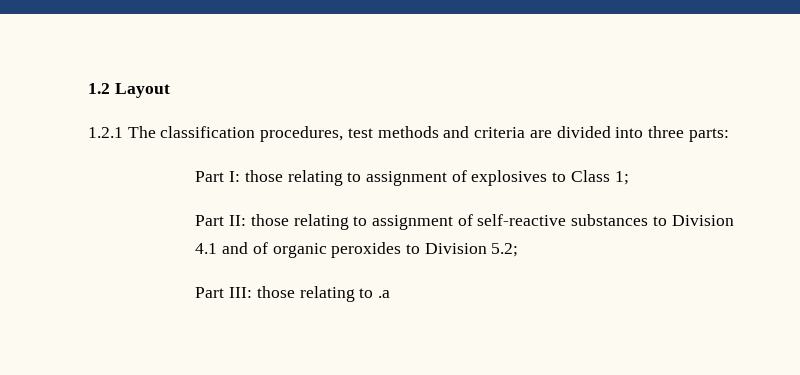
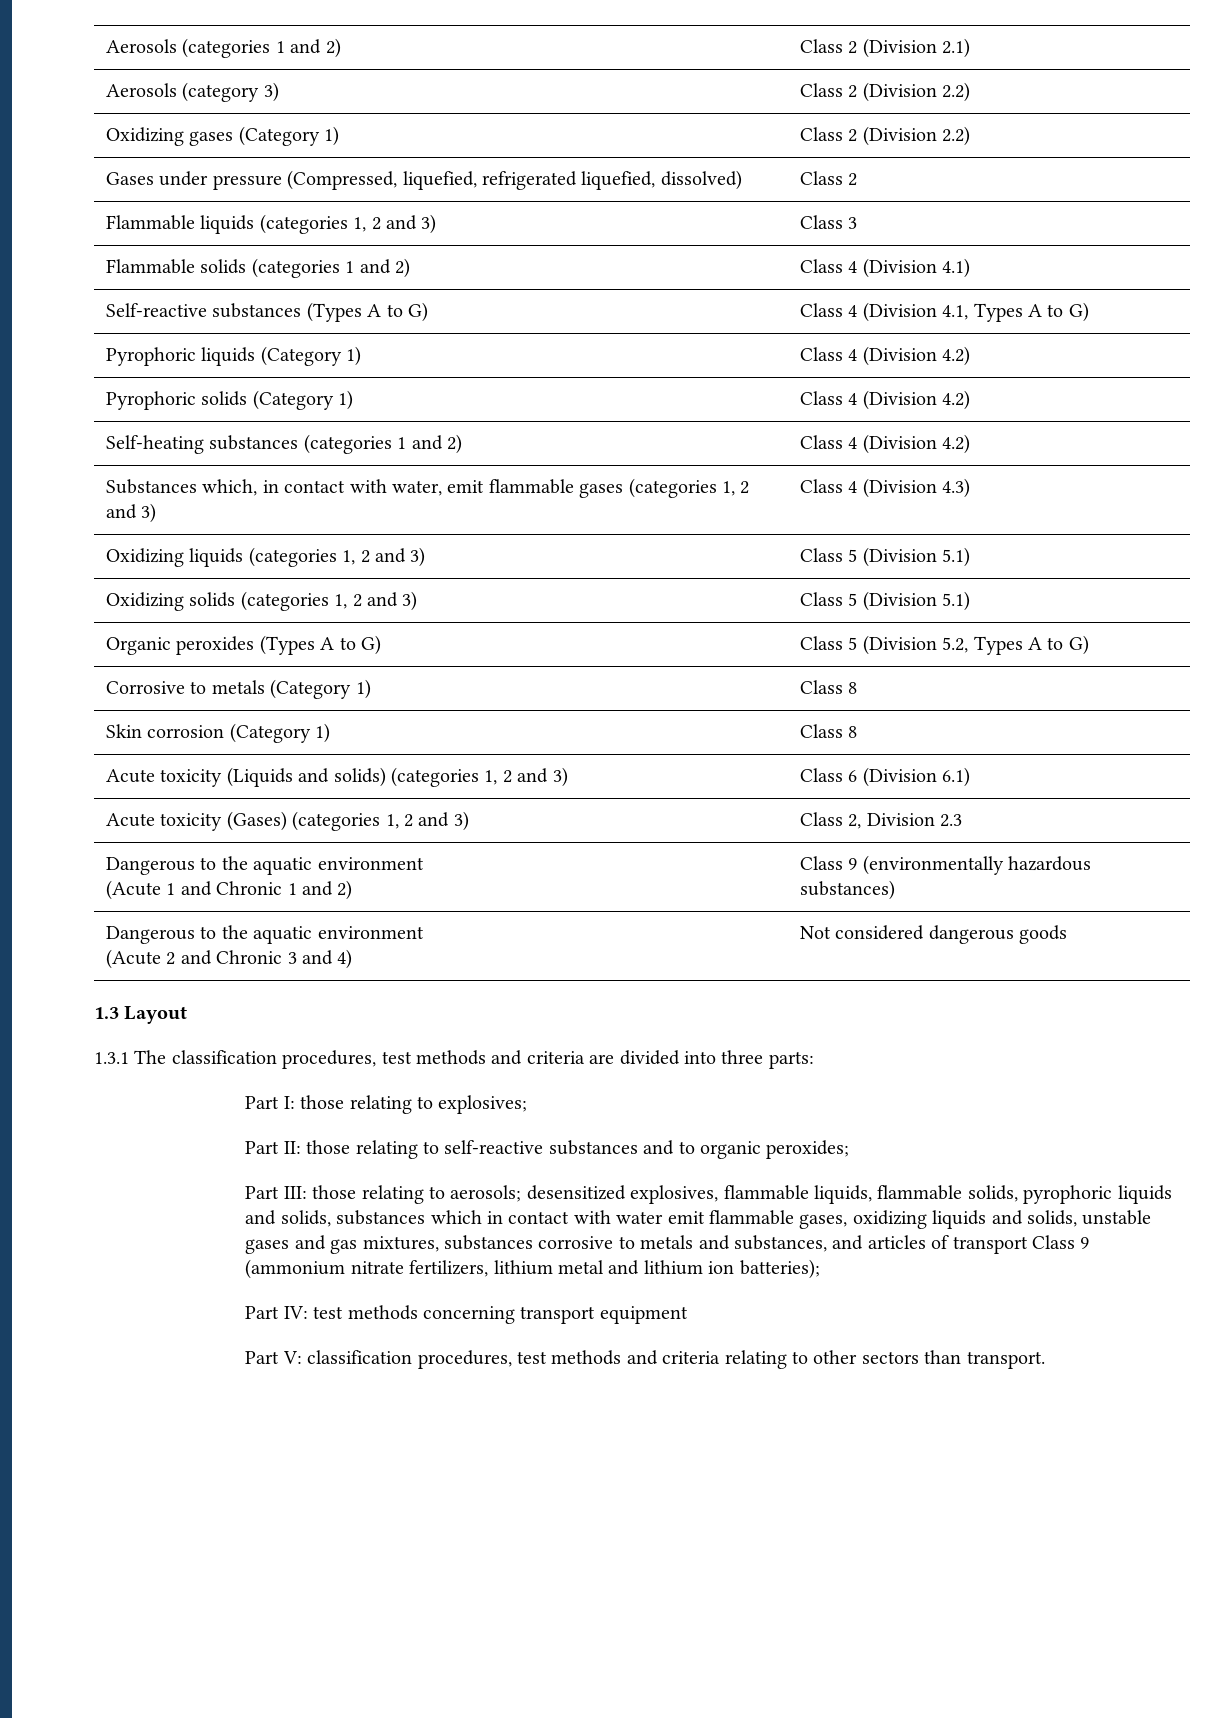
- 1.2 Layout
+ Aerosols (categories 1 and 2) | Class 2 (Division 2.1)
+ Aerosols (category 3) | Class 2 (Division 2.2)
+ Oxidizing gases (Category 1) | Class 2 (Division 2.2)
+ Gases under pressure (Compressed, liquefied, refrigerated liquefied, dissolved) | Class 2
+ Flammable liquids (categories 1, 2 and 3) | Class 3
+ Flammable solids (categories 1 and 2) | Class 4 (Division 4.1)
+ Self-reactive substances (Types A to G) | Class 4 (Division 4.1, Types A to G)
+ Pyrophoric liquids (Category 1) | Class 4 (Division 4.2)
+ Pyrophoric solids (Category 1) | Class 4 (Division 4.2)
+ Self-heating substances (categories 1 and 2) | Class 4 (Division 4.2)
+ Substances which, in contact with water, emit flammable gases (categories 1, 2 and 3) | Class 4 (Division 4.3)
+ Oxidizing liquids (categories 1, 2 and 3) | Class 5 (Division 5.1)
+ Oxidizing solids (categories 1, 2 and 3) | Class 5 (Division 5.1)
+ Organic peroxides (Types A to G) | Class 5 (Division 5.2, Types A to G)
+ Corrosive to metals (Category 1) | Class 8
+ Skin corrosion (Category 1) | Class 8
+ Acute toxicity (Liquids and solids) (categories 1, 2 and 3) | Class 6 (Division 6.1)
+ Acute toxicity (Gases) (categories 1, 2 and 3) | Class 2, Division 2.3
+ Dangerous to the aquatic environment
+ (Acute 1 and Chronic 1 and 2) | Class 9 (environmentally hazardous substances)
+ Dangerous to the aquatic environment
+ (Acute 2 and Chronic 3 and 4) | Not considered dangerous goods
+ 1.3 Layout
- 1.2.1 The classification procedures, test methods and criteria are divided into three parts:
+ 1.3.1 The classification procedures, test methods and criteria are divided into three parts:
- Part I: those relating to assignment of explosives to Class 1;
+ Part I: those relating to explosives;
- Part II: those relating to assignment of self-reactive substances to Division 4.1 and of organic peroxides to Division 5.2;
+ Part II: those relating to self-reactive substances and to organic peroxides;
- Part III: those relating to .a
+ Part III: those relating to aerosols; desensitized explosives, flammable liquids, flammable solids, pyrophoric liquids and solids, substances which in contact with water emit flammable gases, oxidizing liquids and solids, unstable gases and gas mixtures, substances corrosive to metals and substances, and articles of transport Class 9 (ammonium nitrate fertilizers, lithium metal and lithium ion batteries);
+ Part IV: test methods concerning transport equipment
+ Part V: classification procedures, test methods and criteria relating to other sectors than transport.

